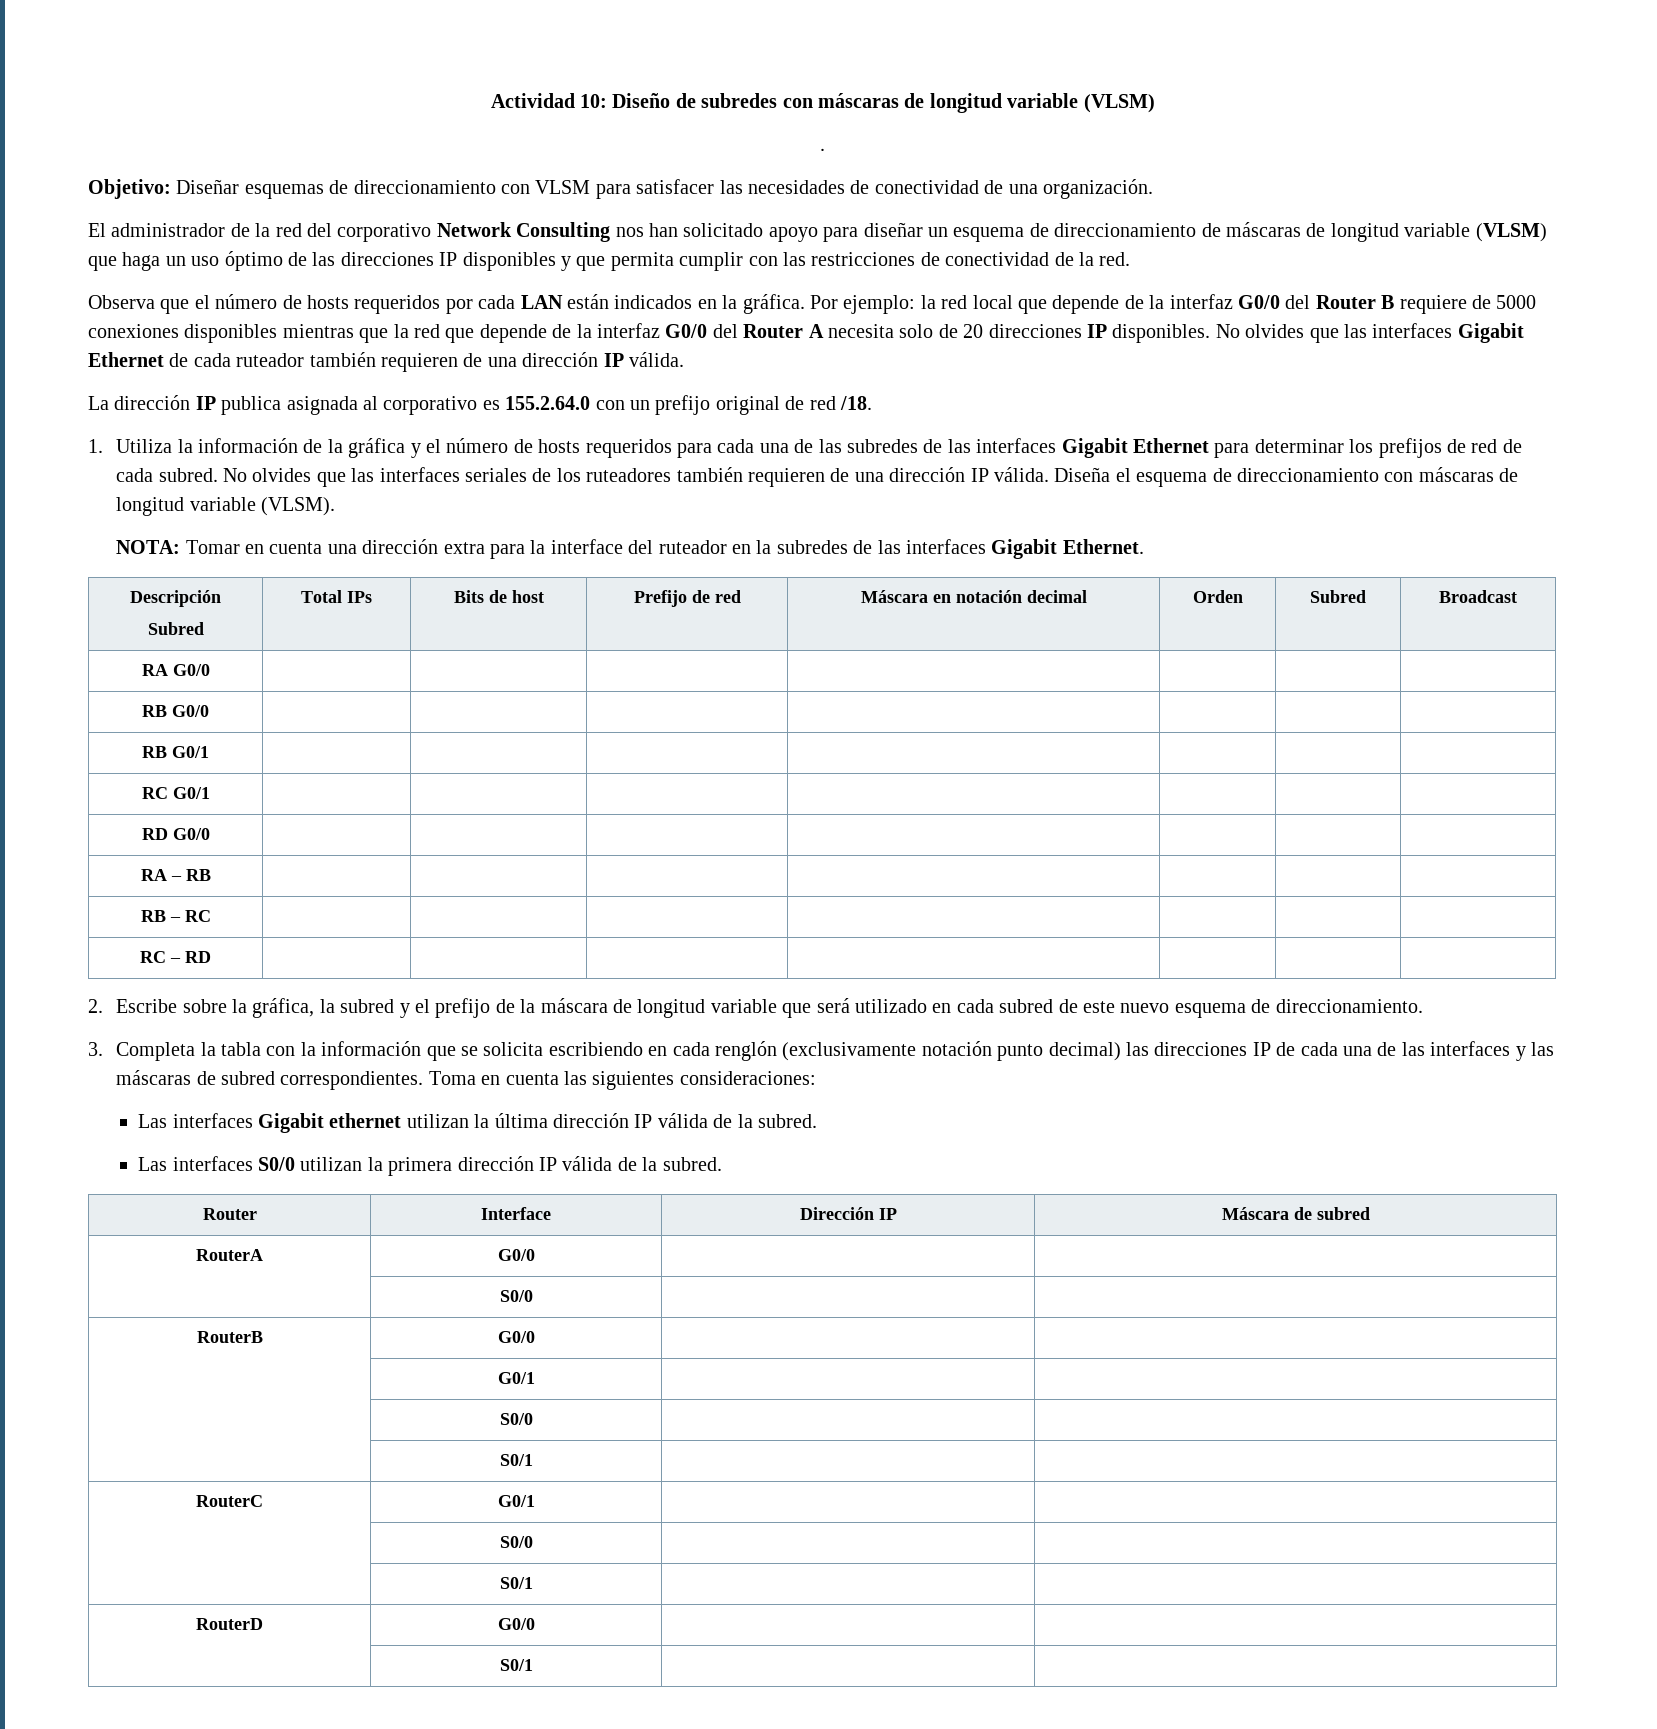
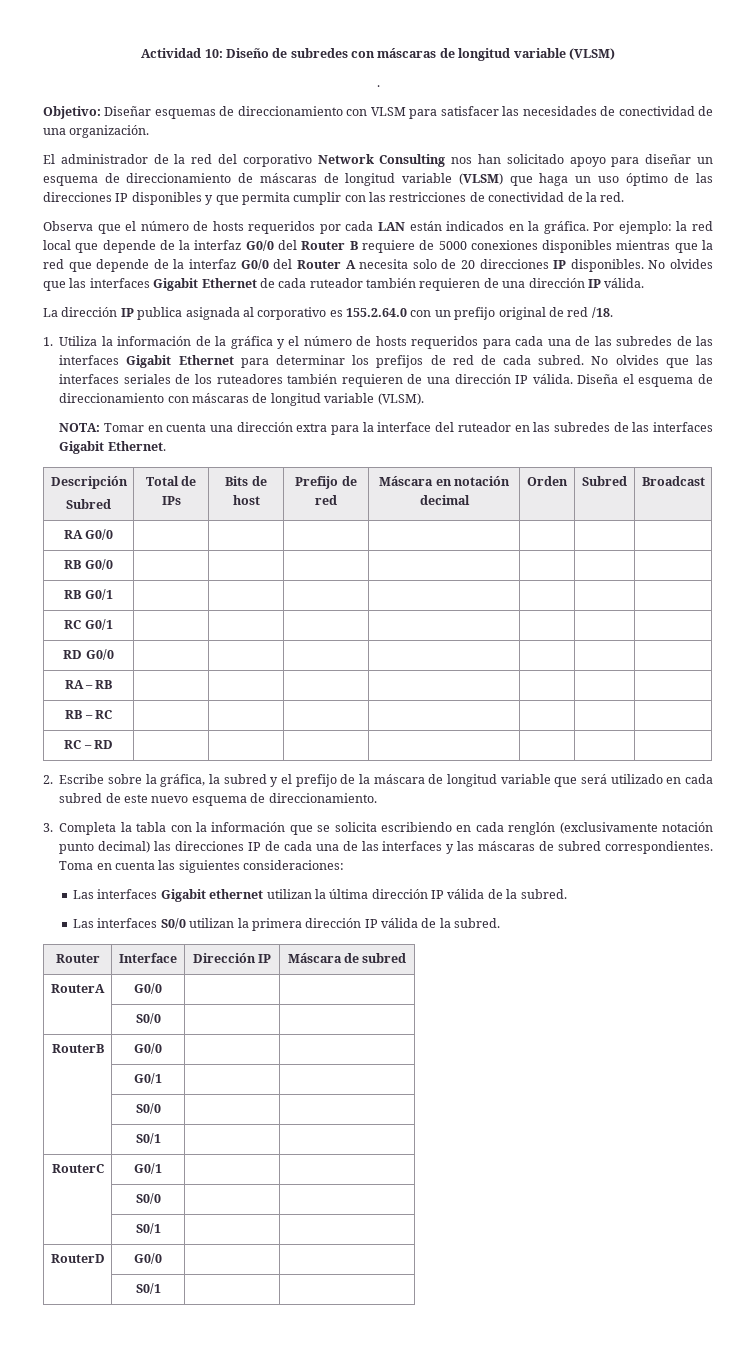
- NOTA: Tomar en cuenta una dirección extra para la interface del ruteador en la subredes de las interfaces Gigabit Ethernet.
+ NOTA: Tomar en cuenta una dirección extra para la interface del ruteador en las subredes de las interfaces Gigabit Ethernet.
  Descripción
- Subred | Total IPs | Bits de host | Prefijo de red | Máscara en notación decimal | Orden | Subred | Broadcast
+ Subred | Total de IPs | Bits de host | Prefijo de red | Máscara en notación decimal | Orden | Subred | Broadcast

